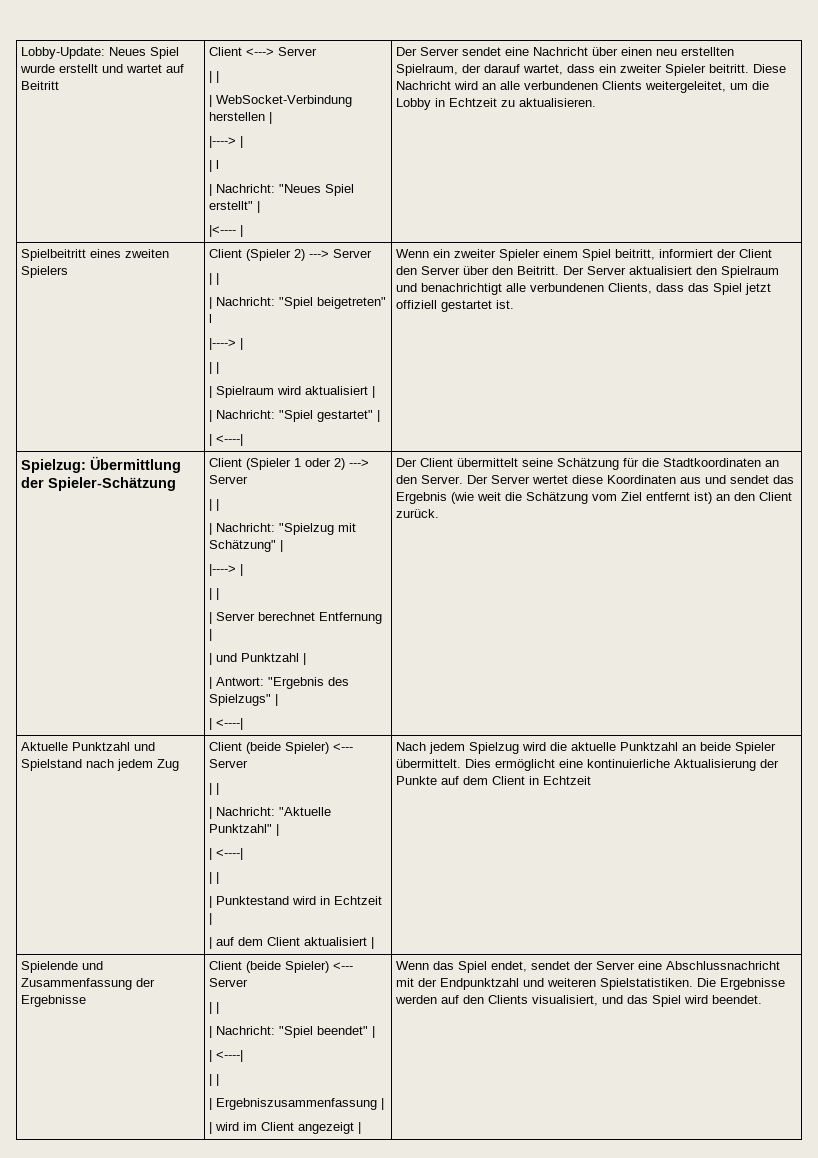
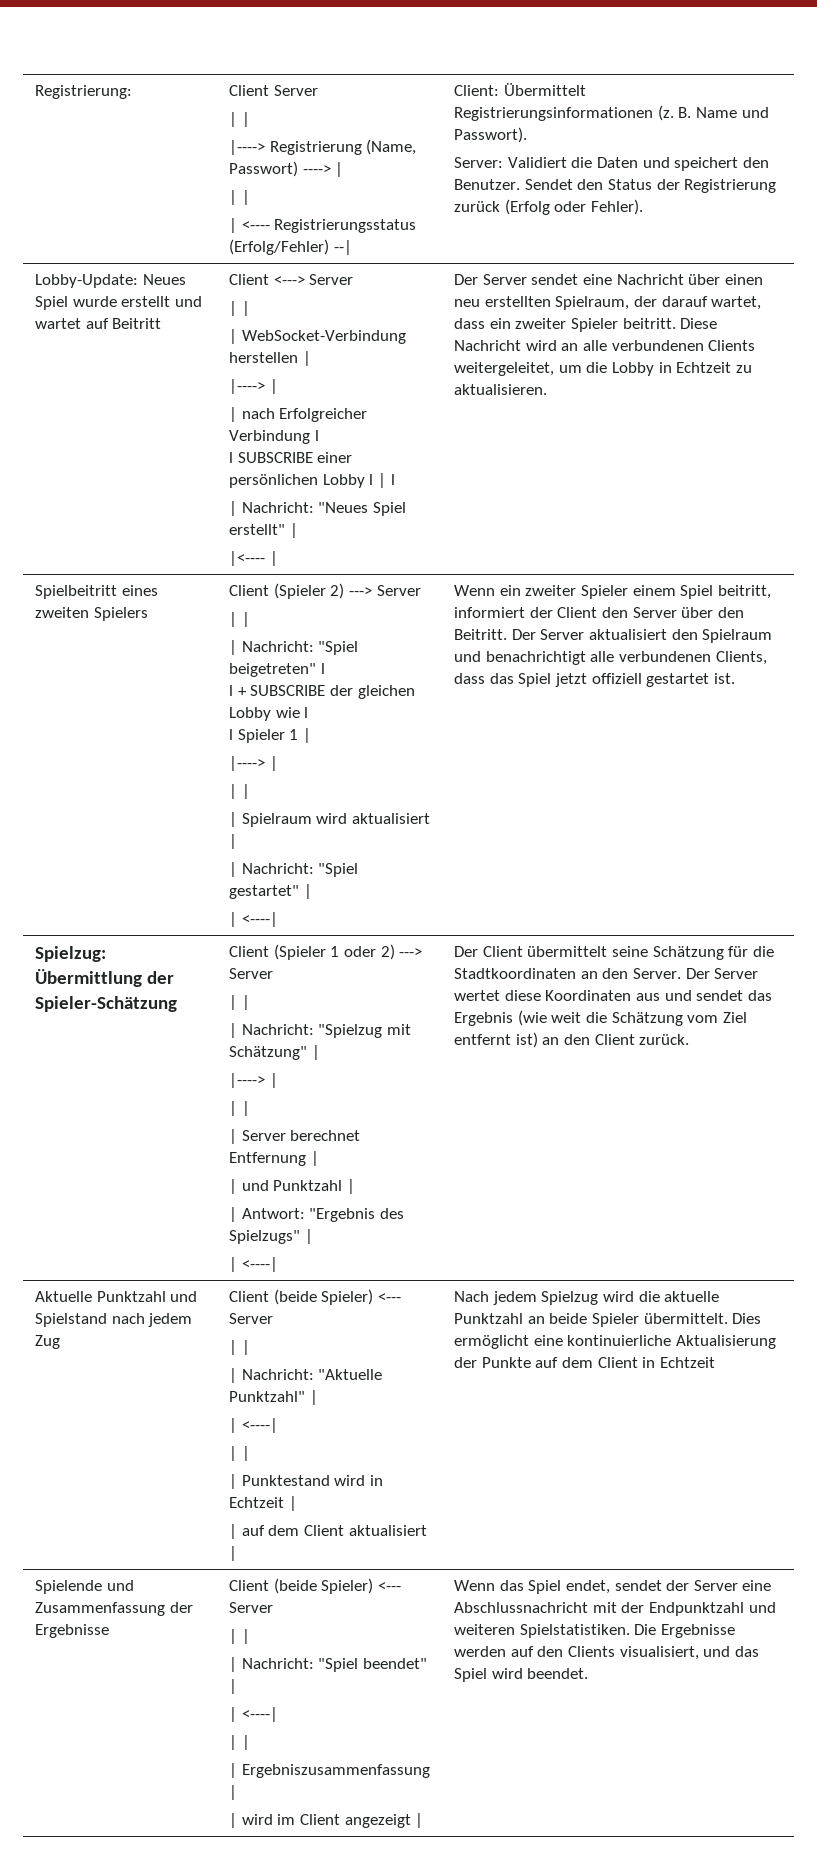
+ Registrierung: | Client Server
+ | |
+ |----> Registrierung (Name, Passwort) ----> |
+ | |
+ | <---- Registrierungsstatus (Erfolg/Fehler) --| | Client: Übermittelt Registrierungsinformationen (z. B. Name und Passwort).
+ Server: Validiert die Daten und speichert den Benutzer. Sendet den Status der Registrierung zurück (Erfolg oder Fehler).
  | WebSocket-Verbindung herstellen |
  |----> |
- | l
+ | nach Erfolgreicher Verbindung l
+ l SUBSCRIBE einer persönlichen Lobby l | l
+ l + SUBSCRIBE der gleichen Lobby wie l
+ l Spieler 1 |

